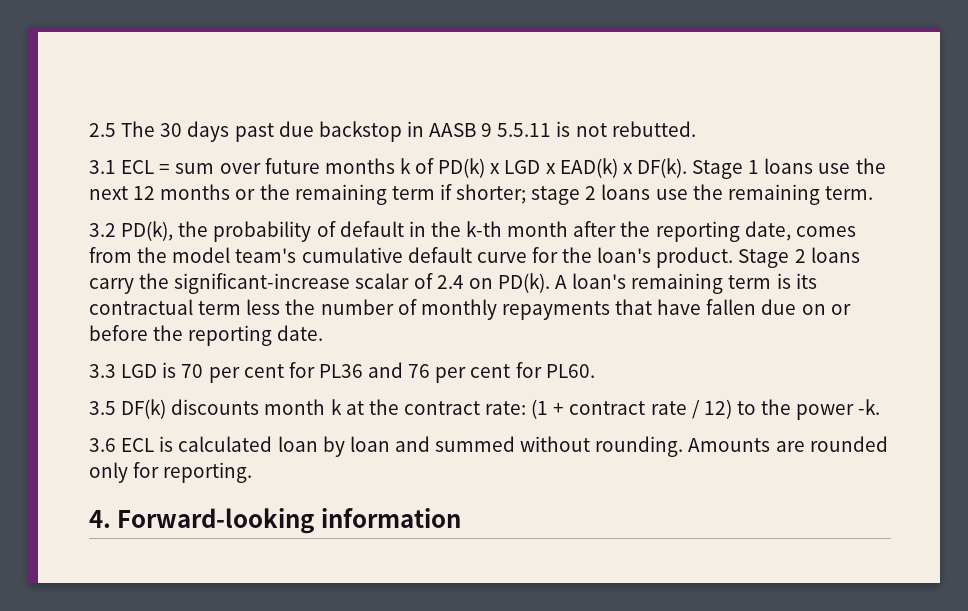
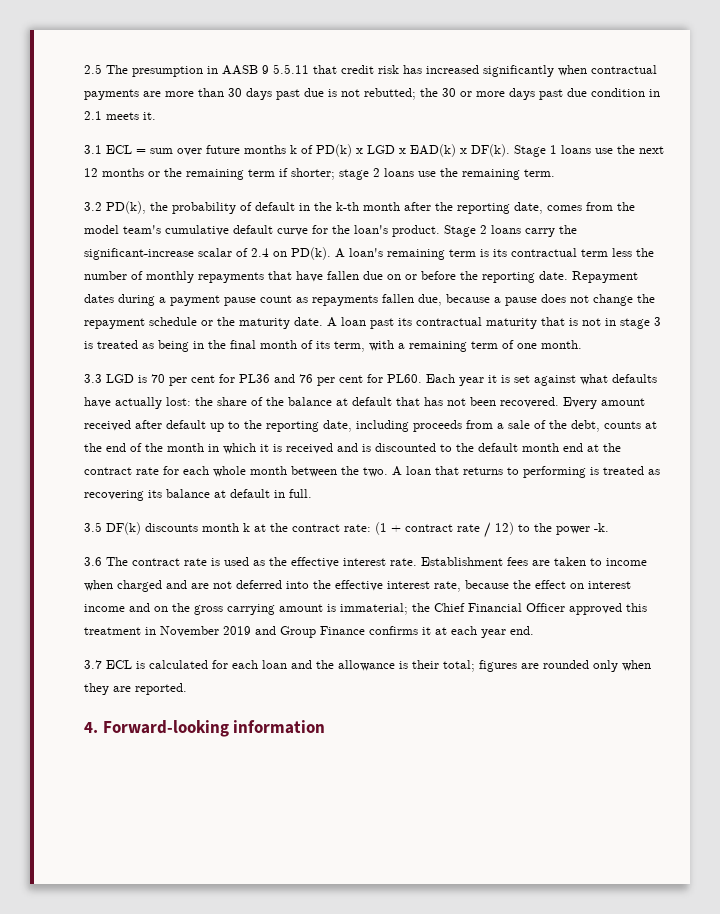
- 2.5 The 30 days past due backstop in AASB 9 5.5.11 is not rebutted.
+ 2.5 The presumption in AASB 9 5.5.11 that credit risk has increased significantly when contractual payments are more than 30 days past due is not rebutted; the 30 or more days past due condition in 2.1 meets it.
+ Repayment dates during a payment pause count as repayments fallen due, because a pause does not change the repayment schedule or the maturity date. A loan past its contractual maturity that is not in stage 3 is treated as being in the final month of its term, with a remaining term of one month.
+ Each year it is set against what defaults have actually lost: the share of the balance at default that has not been recovered. Every amount received after default up to the reporting date, including proceeds from a sale of the debt, counts at the end of the month in which it is received and is discounted to the default month end at the contract rate for each whole month between the two. A loan that returns to performing is treated as recovering its balance at default in full.
- 3.6 ECL is calculated loan by loan and summed without rounding. Amounts are rounded only for reporting.
+ 3.6 The contract rate is used as the effective interest rate. Establishment fees are taken to income when charged and are not deferred into the effective interest rate, because the effect on interest income and on the gross carrying amount is immaterial; the Chief Financial Officer approved this treatment in November 2019 and Group Finance confirms it at each year end.
+ 3.7 ECL is calculated for each loan and the allowance is their total; figures are rounded only when they are reported.

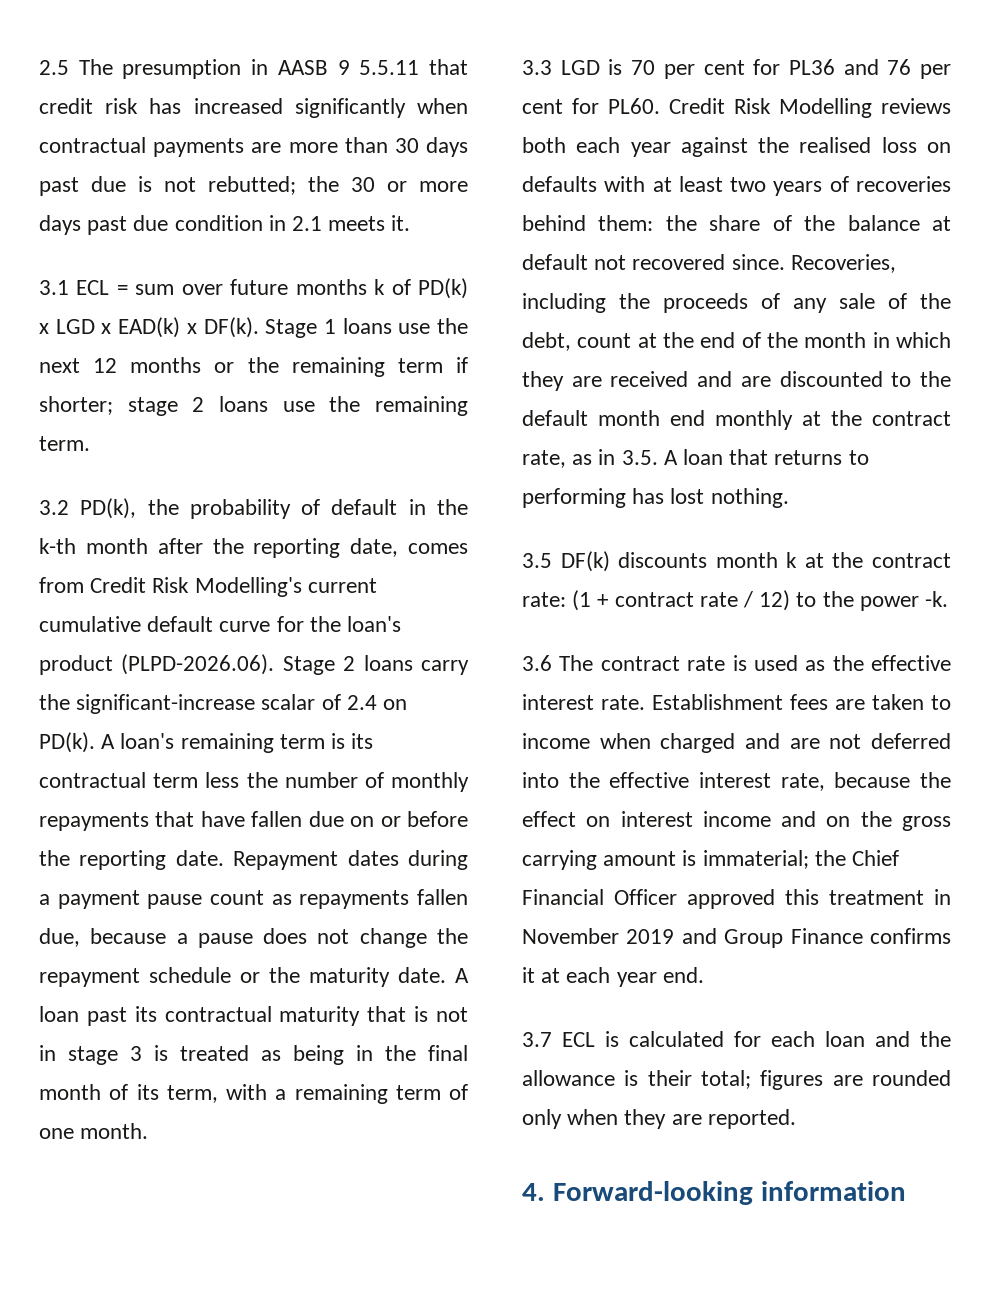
- 3.2 PD(k), the probability of default in the k-th month after the reporting date, comes from the model team's cumulative default curve for the loan's product. Stage 2 loans carry the significant-increase scalar of 2.4 on PD(k).
+ 3.2 PD(k), the probability of default in the k-th month after the reporting date, comes from Credit Risk Modelling's current cumulative default curve for the loan's product (PLPD-2026.06). Stage 2 loans carry the significant-increase scalar of 2.4 on PD(k).
- Each year it is set against what defaults have actually lost: the share of the balance at default that has not been recovered. Every amount received after default up to the reporting date, including proceeds from a sale of the debt, counts at the end of the month in which it is received and is discounted to the default month end at the contract rate for each whole month between the two. A loan that returns to performing is treated as recovering its balance at default in full.
+ Credit Risk Modelling reviews both each year against the realised loss on defaults with at least two years of recoveries behind them: the share of the balance at default not recovered since. Recoveries, including the proceeds of any sale of the debt, count at the end of the month in which they are received and are discounted to the default month end monthly at the contract rate, as in 3.5. A loan that returns to performing has lost nothing.

